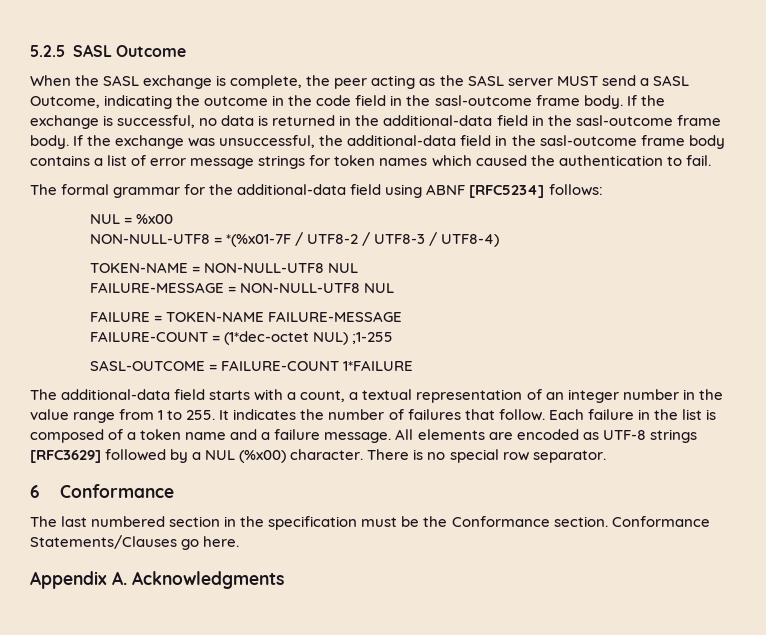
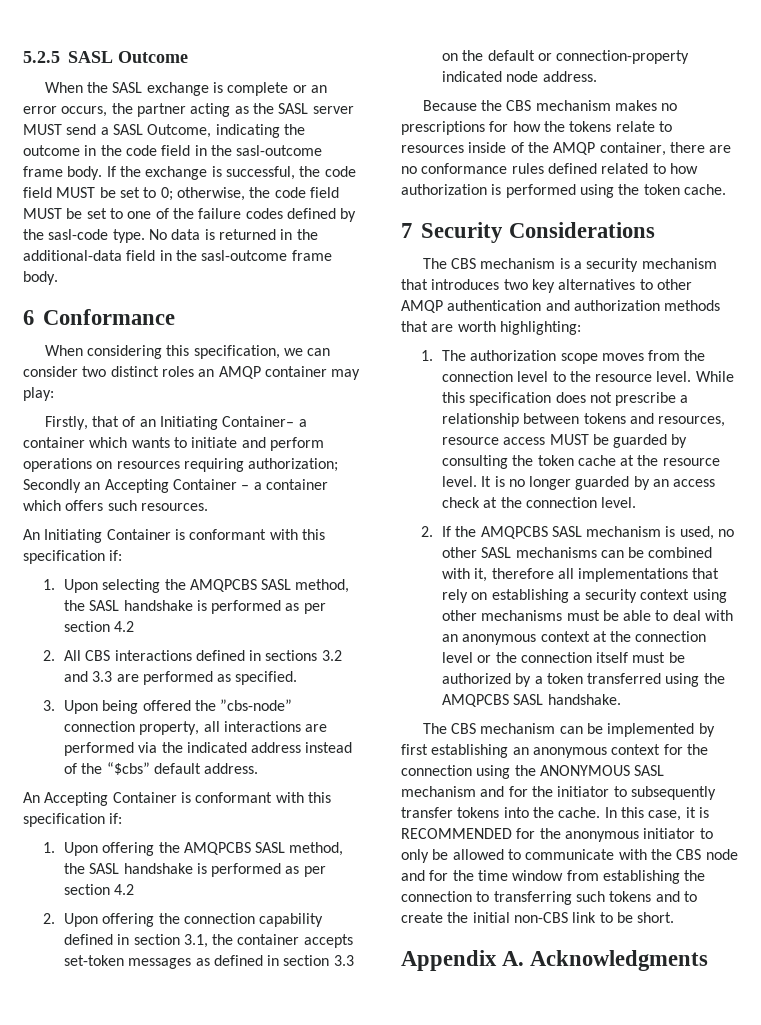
- When the SASL exchange is complete, the peer acting as the SASL server MUST send a SASL Outcome, indicating the outcome in the code field in the sasl-outcome frame body.
+ When the SASL exchange is complete or an error occurs, the partner acting as the SASL server MUST send a SASL Outcome, indicating the outcome in the code field in the sasl-outcome frame body.
- If the exchange is successful, no data is returned in the additional-data field in the sasl-outcome frame body. If the exchange was unsuccessful, the additional-data field in the sasl-outcome frame body contains a list of error message strings for token names which caused the authentication to fail.
- The formal grammar for the additional-data field using ABNF [RFC5234] follows:
- NUL = %x00
- NON-NULL-UTF8 = *(%x01-7F / UTF8-2 / UTF8-3 / UTF8-4)
- TOKEN-NAME = NON-NULL-UTF8 NUL
- FAILURE-MESSAGE = NON-NULL-UTF8 NUL
- FAILURE = TOKEN-NAME FAILURE-MESSAGE
- FAILURE-COUNT = (1*dec-octet NUL) ;1-255
- SASL-OUTCOME = FAILURE-COUNT 1*FAILURE
- The additional-data field starts with a count, a textual representation of an integer number in the value range from 1 to 255. It indicates the number of failures that follow. Each failure in the list is composed of a token name and a failure message. All elements are encoded as UTF-8 strings [RFC3629] followed by a NUL (%x00) character. There is no special row separator.
+ If the exchange is successful, the code field MUST be set to 0; otherwise, the code field MUST be set to one of the failure codes defined by the sasl-code type. No data is returned in the additional-data field in the sasl-outcome frame body.
  6 Conformance
- The last numbered section in the specification must be the Conformance section. Conformance Statements/Clauses go here.
+ When considering this specification, we can consider two distinct roles an AMQP container may play:
+ Firstly, that of an Initiating Container– a container which wants to initiate and perform operations on resources requiring authorization; Secondly an Accepting Container – a container which offers such resources.
+ An Initiating Container is conformant with this specification if:
+ 1. Upon selecting the AMQPCBS SASL method, the SASL handshake is performed as per section 4.2
+ 2. All CBS interactions defined in sections 3.2 and 3.3 are performed as specified.
+ 3. Upon being offered the ”cbs-node” connection property, all interactions are performed via the indicated address instead of the “$cbs” default address.
+ An Accepting Container is conformant with this specification if:
+ 1. Upon offering the AMQPCBS SASL method, the SASL handshake is performed as per section 4.2
+ 2. Upon offering the connection capability defined in section 3.1, the container accepts set-token messages as defined in section 3.3 on the default or connection-property indicated node address.
+ Because the CBS mechanism makes no prescriptions for how the tokens relate to resources inside of the AMQP container, there are no conformance rules defined related to how authorization is performed using the token cache.
+ 7 Security Considerations
+ The CBS mechanism is a security mechanism that introduces two key alternatives to other AMQP authentication and authorization methods that are worth highlighting:
+ 1. The authorization scope moves from the connection level to the resource level. While this specification does not prescribe a relationship between tokens and resources, resource access MUST be guarded by consulting the token cache at the resource level. It is no longer guarded by an access check at the connection level.
+ 2. If the AMQPCBS SASL mechanism is used, no other SASL mechanisms can be combined with it, therefore all implementations that rely on establishing a security context using other mechanisms must be able to deal with an anonymous context at the connection level or the connection itself must be authorized by a token transferred using the AMQPCBS SASL handshake.
+ The CBS mechanism can be implemented by first establishing an anonymous context for the connection using the ANONYMOUS SASL mechanism and for the initiator to subsequently transfer tokens into the cache. In this case, it is RECOMMENDED for the anonymous initiator to only be allowed to communicate with the CBS node and for the time window from establishing the connection to transferring such tokens and to create the initial non-CBS link to be short.

